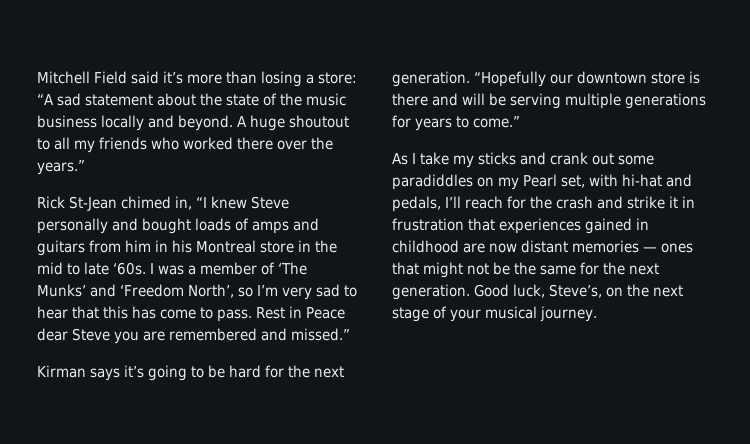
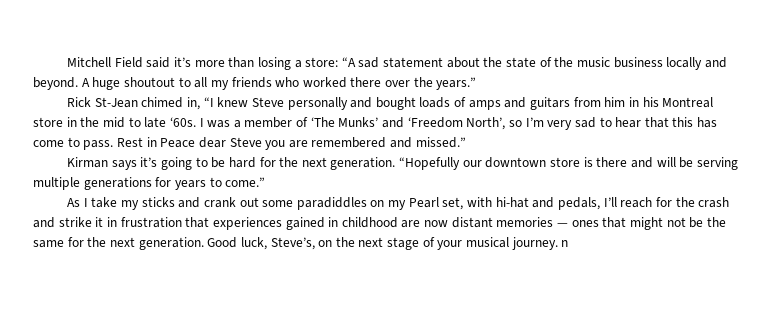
- Good luck, Steve’s, on the next stage of your musical journey.
+ Good luck, Steve’s, on the next stage of your musical journey. n

